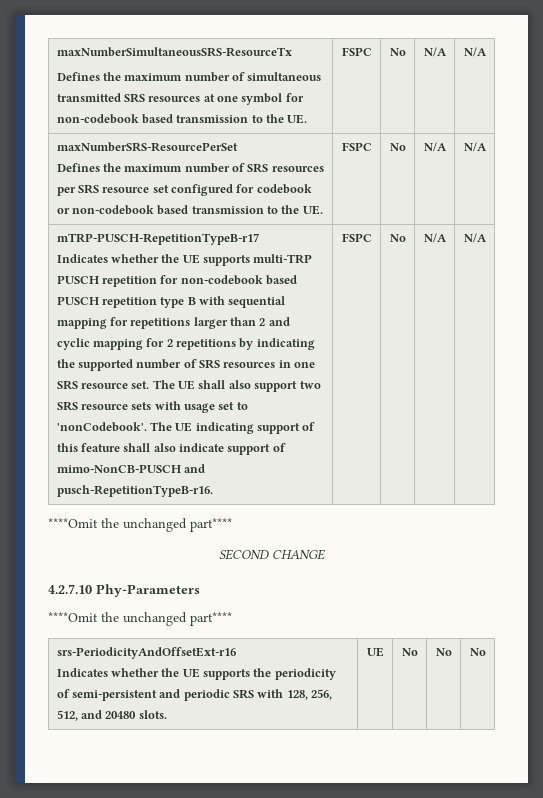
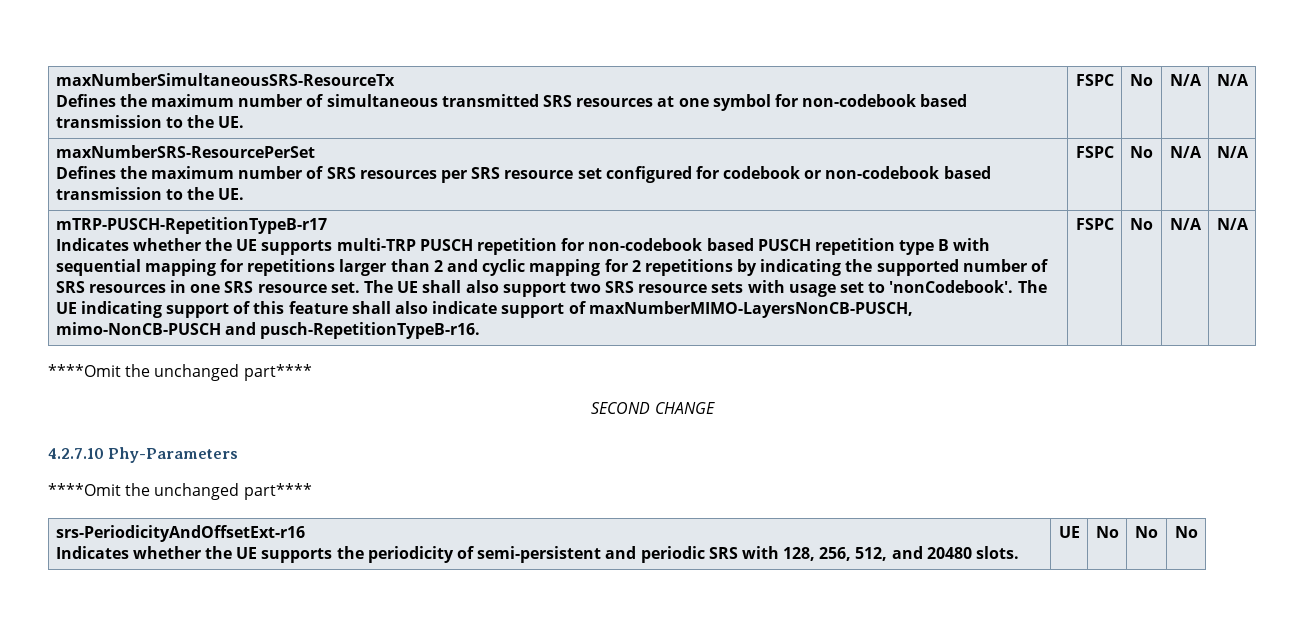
- The UE indicating support of this feature shall also indicate support of mimo-NonCB-PUSCH and pusch-RepetitionTypeB-r16.
+ The UE indicating support of this feature shall also indicate support of maxNumberMIMO-LayersNonCB-PUSCH, mimo-NonCB-PUSCH and pusch-RepetitionTypeB-r16.

